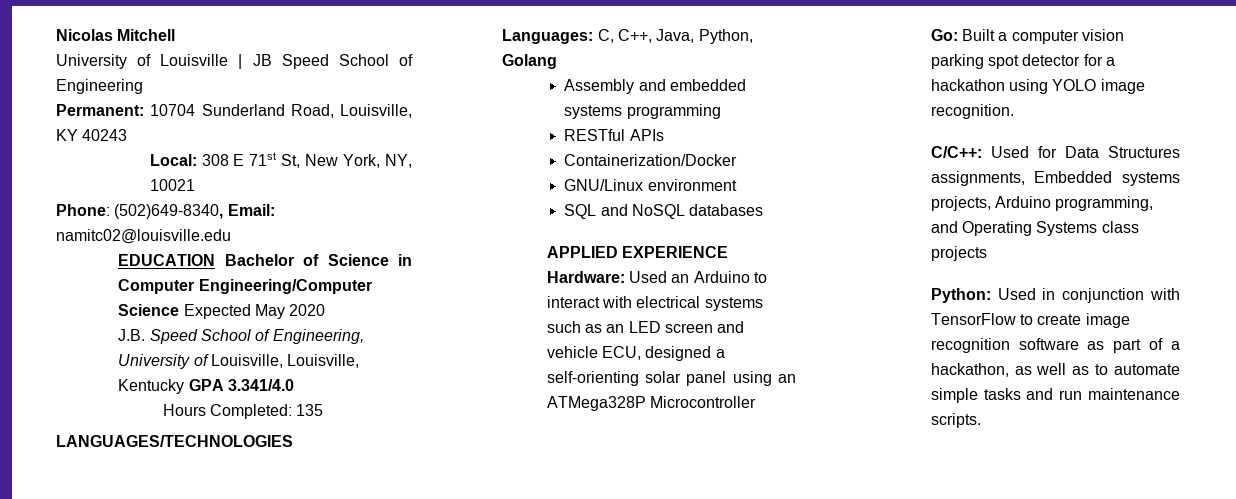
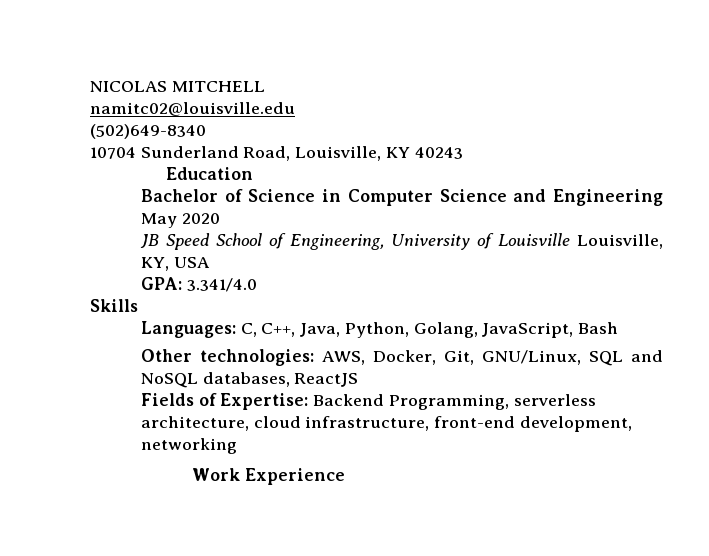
- Nicolas Mitchell
- University of Louisville | JB Speed School of Engineering
- Permanent: 10704 Sunderland Road, Louisville, KY 40243
+ NICOLAS MITCHELL
+ namitc02@louisville.edu
+ (502)649-8340
+ 10704 Sunderland Road, Louisville, KY 40243
- Local: 308 E 71st St, New York, NY, 10021
- Phone: (502)649-8340, Email: namitc02@louisville.edu
- EDUCATION Bachelor of Science in Computer Engineering/Computer Science Expected May 2020
+ Education
+ Bachelor of Science in Computer Science and Engineering May 2020
- J.B. Speed School of Engineering, University of Louisville, Louisville, Kentucky GPA 3.341/4.0
- Hours Completed: 135
- LANGUAGES/TECHNOLOGIES
+ JB Speed School of Engineering, University of Louisville Louisville, KY, USA
+ GPA: 3.341/4.0
+ Skills
- Languages: C, C++, Java, Python, Golang
- Assembly and embedded systems programming
- RESTful APIs
- Containerization/Docker
- GNU/Linux environment
- SQL and NoSQL databases
- APPLIED EXPERIENCE Hardware: Used an Arduino to interact with electrical systems such as an LED screen and vehicle ECU, designed a self-orienting solar panel using an ATMega328P Microcontroller
- Go: Built a computer vision parking spot detector for a hackathon using YOLO image recognition.
- C/C++: Used for Data Structures assignments, Embedded systems projects, Arduino programming, and Operating Systems class projects
- Python: Used in conjunction with TensorFlow to create image recognition software as part of a hackathon, as well as to automate simple tasks and run maintenance scripts.
+ Languages: C, C++, Java, Python, Golang, JavaScript, Bash
+ Other technologies: AWS, Docker, Git, GNU/Linux, SQL and NoSQL databases, ReactJS
+ Fields of Expertise: Backend Programming, serverless architecture, cloud infrastructure, front-end development, networking
+ Work Experience

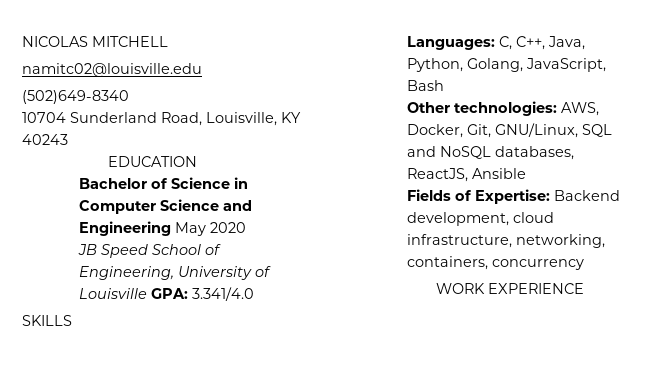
- Education
+ EDUCATION
- JB Speed School of Engineering, University of Louisville Louisville, KY, USA
- GPA: 3.341/4.0
+ JB Speed School of Engineering, University of Louisville GPA: 3.341/4.0
- Skills
+ SKILLS
- Other technologies: AWS, Docker, Git, GNU/Linux, SQL and NoSQL databases, ReactJS
+ Other technologies: AWS, Docker, Git, GNU/Linux, SQL and NoSQL databases, ReactJS, Ansible
- Fields of Expertise: Backend Programming, serverless architecture, cloud infrastructure, front-end development, networking
- Work Experience
+ Fields of Expertise: Backend development, cloud infrastructure, networking, containers, concurrency
+ WORK EXPERIENCE

